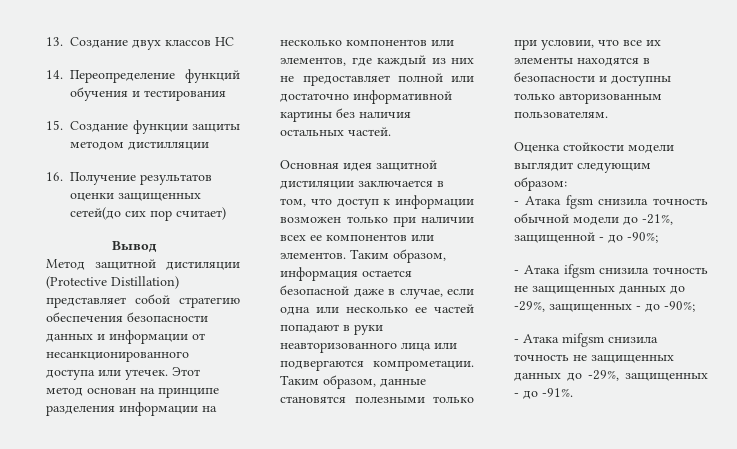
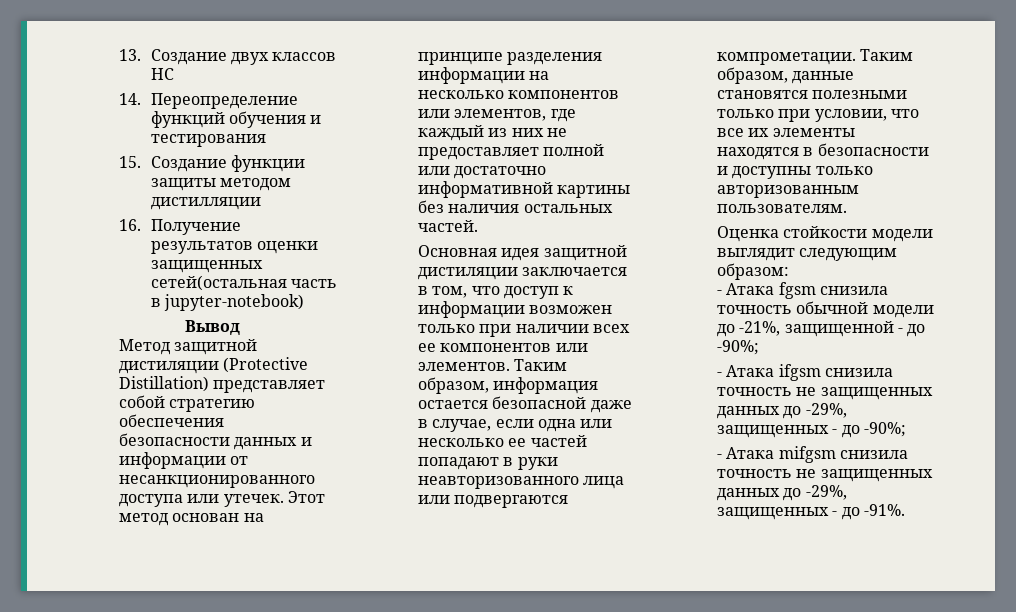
- 16. Получение результатов оценки защищенных сетей(до сих пор считает)
+ 16. Получение результатов оценки защищенных сетей(остальная часть в jupyter-notebook)

